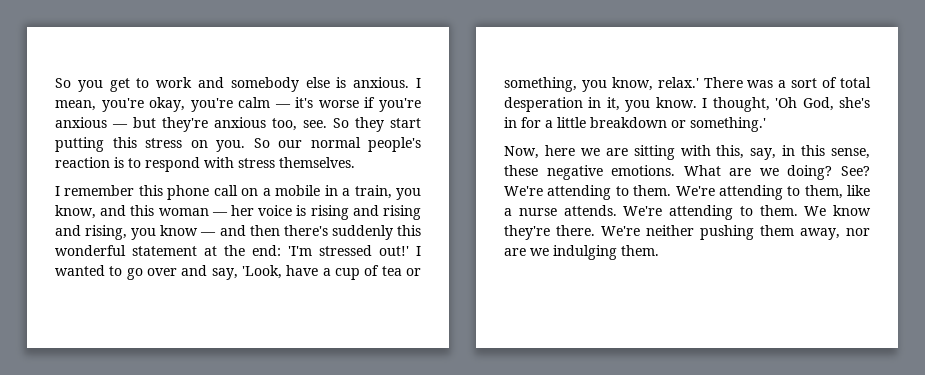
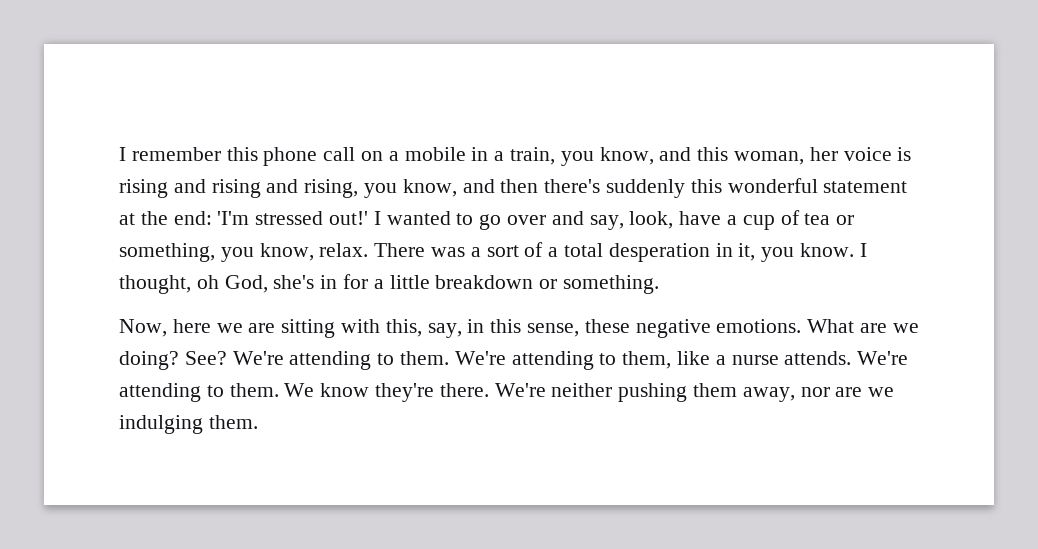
- So you get to work and somebody else is anxious. I mean, you're okay, you're calm — it's worse if you're anxious — but they're anxious too, see. So they start putting this stress on you. So our normal people's reaction is to respond with stress themselves.
- I remember this phone call on a mobile in a train, you know, and this woman — her voice is rising and rising and rising, you know — and then there's suddenly this wonderful statement at the end: 'I'm stressed out!'
+ I remember this phone call on a mobile in a train, you know, and this woman, her voice is rising and rising and rising, you know, and then there's suddenly this wonderful statement at the end: 'I'm stressed out!'
- I wanted to go over and say, 'Look, have a cup of tea or something, you know, relax.'
+ I wanted to go over and say, look, have a cup of tea or something, you know, relax.
- There was a sort of total desperation in it, you know.
+ There was a sort of a total desperation in it, you know.
- I thought, 'Oh God, she's in for a little breakdown or something.'
+ I thought, oh God, she's in for a little breakdown or something.

